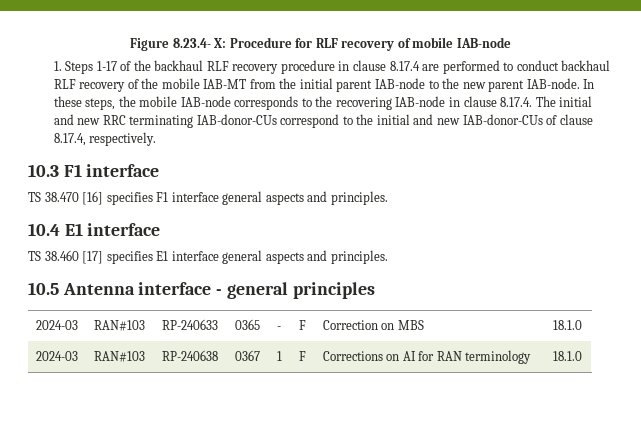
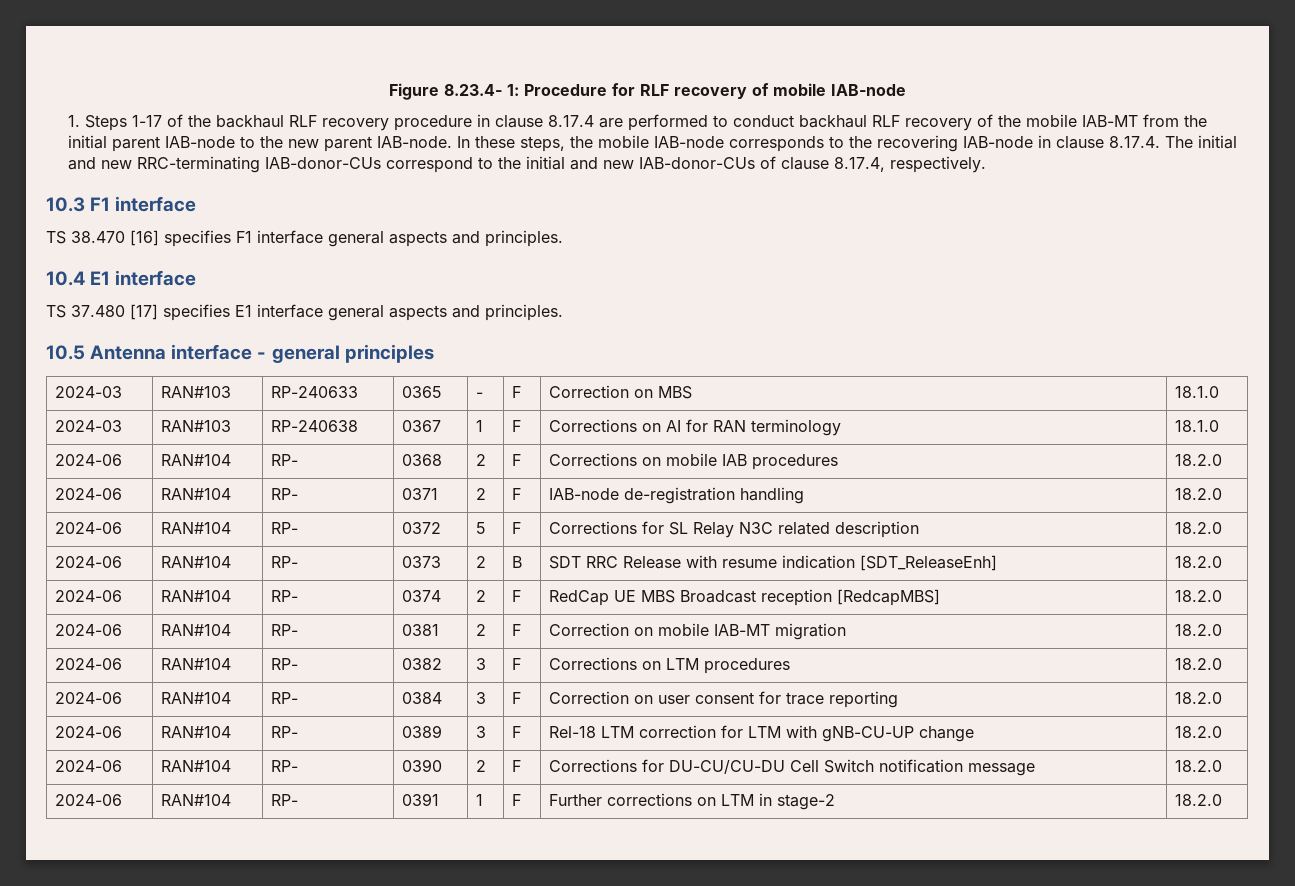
- Figure 8.23.4- X: Procedure for RLF recovery of mobile IAB-node
+ Figure 8.23.4- 1: Procedure for RLF recovery of mobile IAB-node
- In these steps, the mobile IAB-node corresponds to the recovering IAB-node in clause 8.17.4. The initial and new RRC terminating IAB-donor-CUs correspond to the initial and new IAB-donor-CUs of clause 8.17.4, respectively.
+ In these steps, the mobile IAB-node corresponds to the recovering IAB-node in clause 8.17.4. The initial and new RRC-terminating IAB-donor-CUs correspond to the initial and new IAB-donor-CUs of clause 8.17.4, respectively.
- TS 38.460 [17] specifies E1 interface general aspects and principles.
+ TS 37.480 [17] specifies E1 interface general aspects and principles.
+ 2024-06 | RAN#104 | RP- | 0368 | 2 | F | Corrections on mobile IAB procedures | 18.2.0
+ 2024-06 | RAN#104 | RP- | 0371 | 2 | F | IAB-node de-registration handling | 18.2.0
+ 2024-06 | RAN#104 | RP- | 0372 | 5 | F | Corrections for SL Relay N3C related description | 18.2.0
+ 2024-06 | RAN#104 | RP- | 0373 | 2 | B | SDT RRC Release with resume indication [SDT_ReleaseEnh] | 18.2.0
+ 2024-06 | RAN#104 | RP- | 0374 | 2 | F | RedCap UE MBS Broadcast reception [RedcapMBS] | 18.2.0
+ 2024-06 | RAN#104 | RP- | 0381 | 2 | F | Correction on mobile IAB-MT migration | 18.2.0
+ 2024-06 | RAN#104 | RP- | 0382 | 3 | F | Corrections on LTM procedures | 18.2.0
+ 2024-06 | RAN#104 | RP- | 0384 | 3 | F | Correction on user consent for trace reporting | 18.2.0
+ 2024-06 | RAN#104 | RP- | 0389 | 3 | F | Rel-18 LTM correction for LTM with gNB-CU-UP change | 18.2.0
+ 2024-06 | RAN#104 | RP- | 0390 | 2 | F | Corrections for DU-CU/CU-DU Cell Switch notification message | 18.2.0
+ 2024-06 | RAN#104 | RP- | 0391 | 1 | F | Further corrections on LTM in stage-2 | 18.2.0

